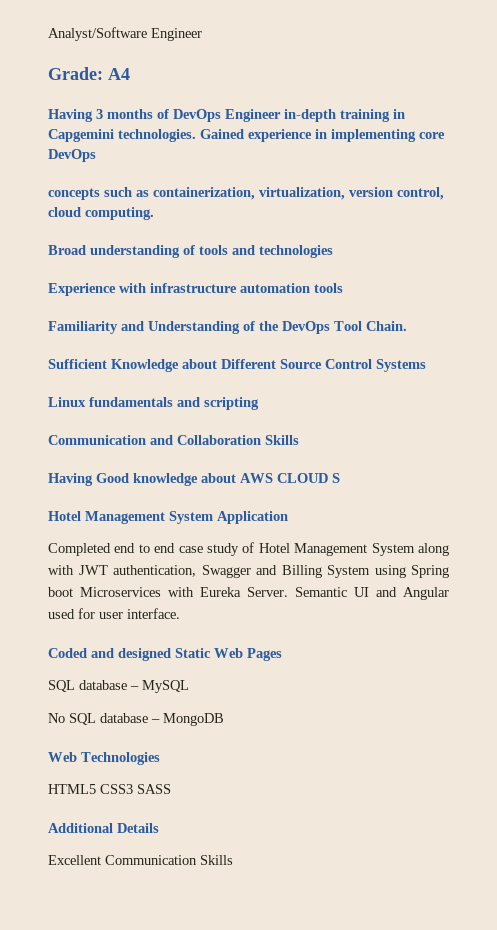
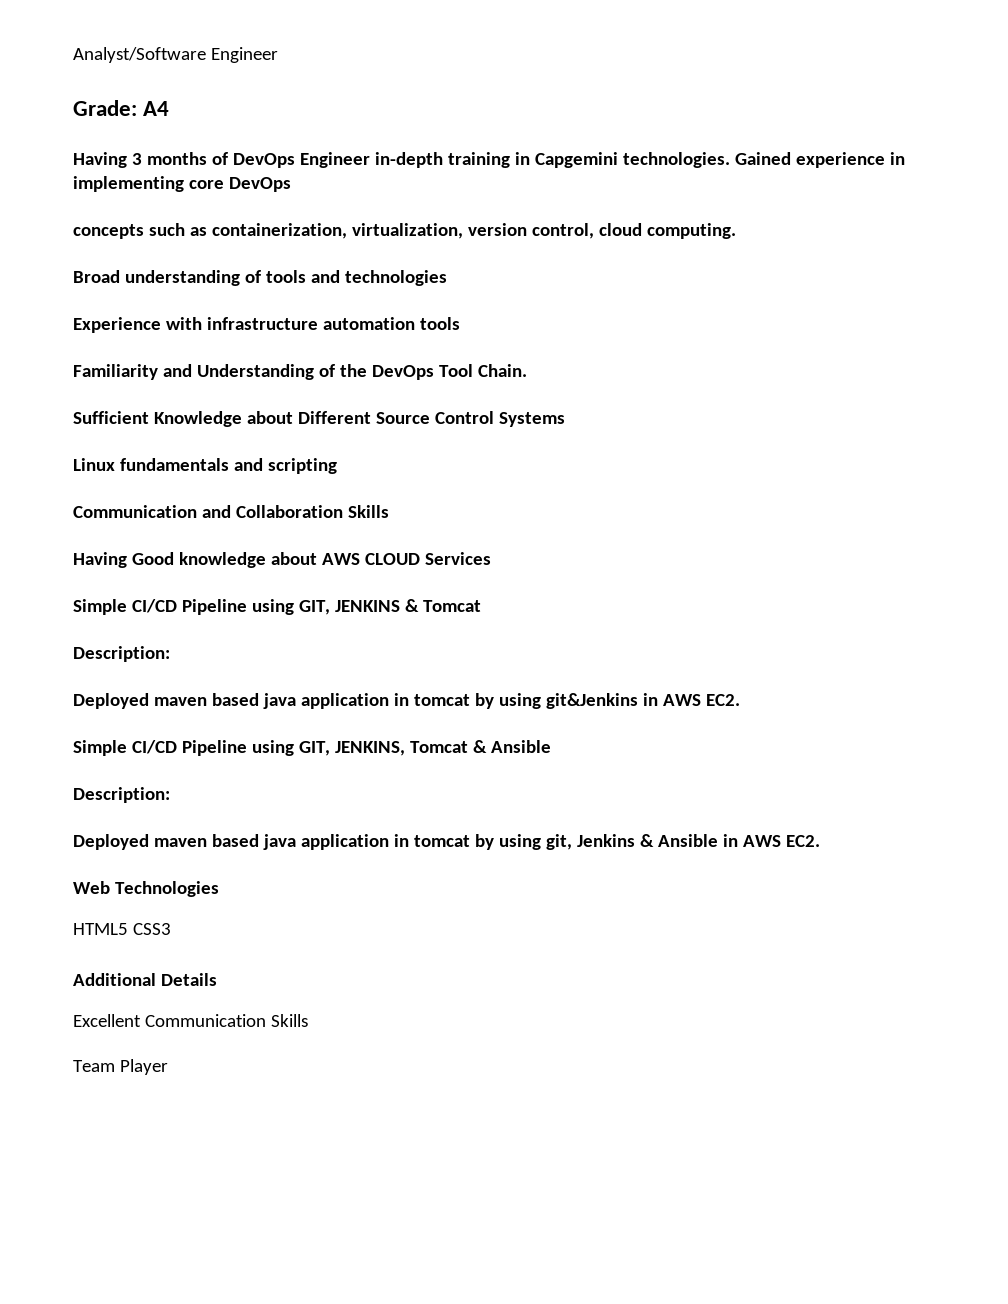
- Having Good knowledge about AWS CLOUD S
- Hotel Management System Application
- Completed end to end case study of Hotel Management System along with JWT authentication, Swagger and Billing System using Spring boot Microservices with Eureka Server. Semantic UI and Angular used for user interface.
- Coded and designed Static Web Pages
- SQL database – MySQL
- No SQL database – MongoDB
+ Having Good knowledge about AWS CLOUD Services
+ Simple CI/CD Pipeline using GIT, JENKINS & Tomcat
+ Description:
+ Deployed maven based java application in tomcat by using git&Jenkins in AWS EC2.
+ Simple CI/CD Pipeline using GIT, JENKINS, Tomcat & Ansible
+ Description:
+ Deployed maven based java application in tomcat by using git, Jenkins & Ansible in AWS EC2.
- HTML5 CSS3 SASS
+ HTML5 CSS3
+ Team Player

